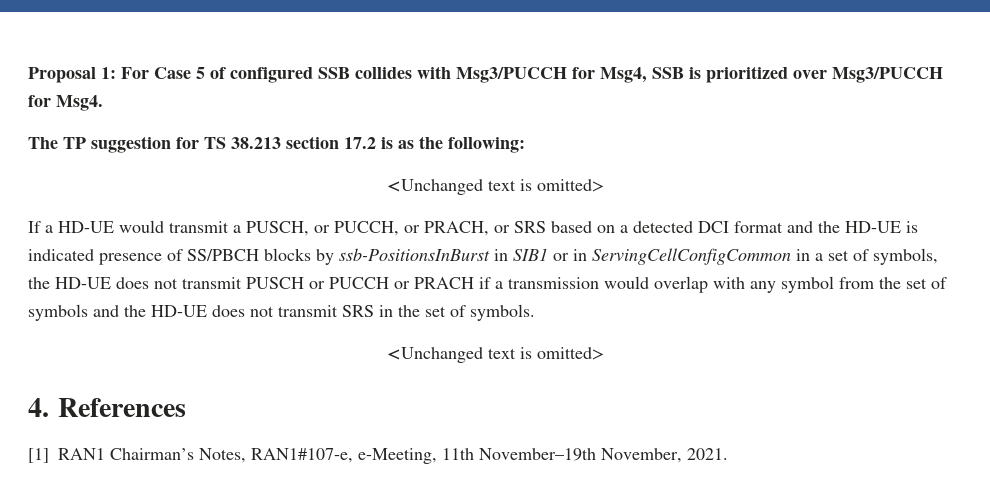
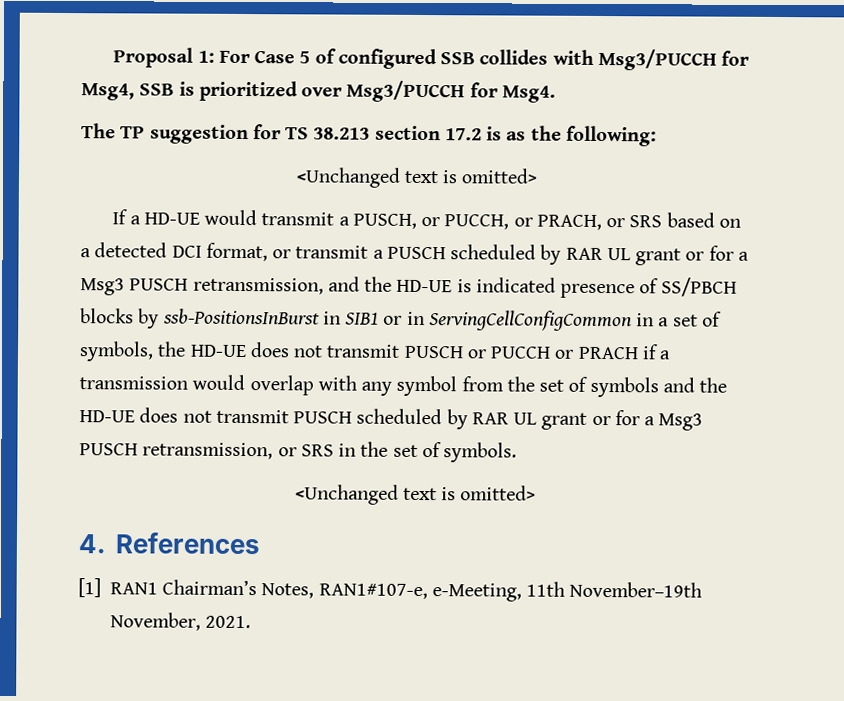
- If a HD-UE would transmit a PUSCH, or PUCCH, or PRACH, or SRS based on a detected DCI format and the HD-UE is indicated presence of SS/PBCH blocks by ssb-PositionsInBurst in SIB1 or in ServingCellConfigCommon in a set of symbols, the HD-UE does not transmit PUSCH or PUCCH or PRACH if a transmission would overlap with any symbol from the set of symbols and the HD-UE does not transmit SRS in the set of symbols.
+ If a HD-UE would transmit a PUSCH, or PUCCH, or PRACH, or SRS based on a detected DCI format, or transmit a PUSCH scheduled by RAR UL grant or for a Msg3 PUSCH retransmission, and the HD-UE is indicated presence of SS/PBCH blocks by ssb-PositionsInBurst in SIB1 or in ServingCellConfigCommon in a set of symbols, the HD-UE does not transmit PUSCH or PUCCH or PRACH if a transmission would overlap with any symbol from the set of symbols and the HD-UE does not transmit PUSCH scheduled by RAR UL grant or for a Msg3 PUSCH retransmission, or SRS in the set of symbols.

